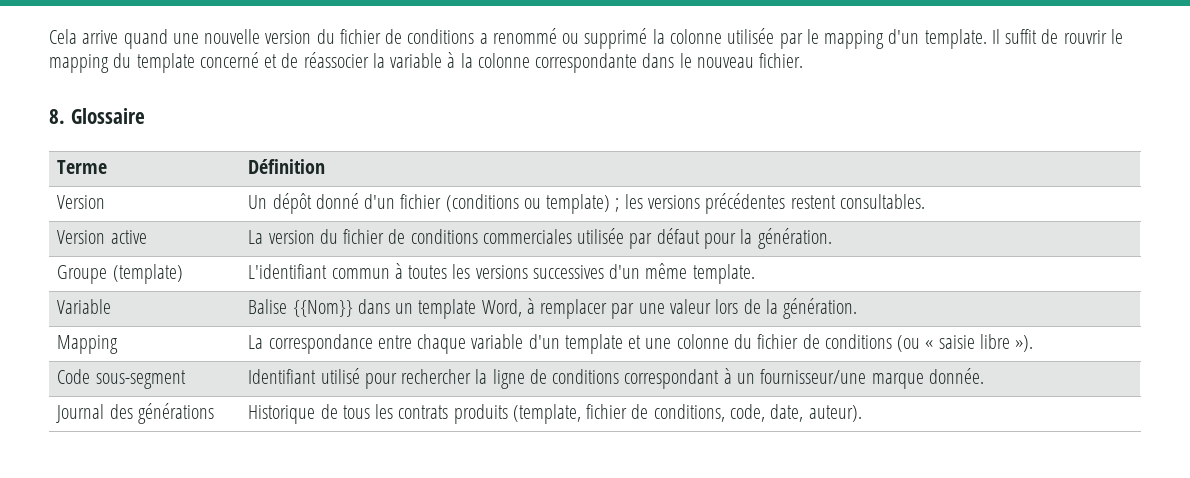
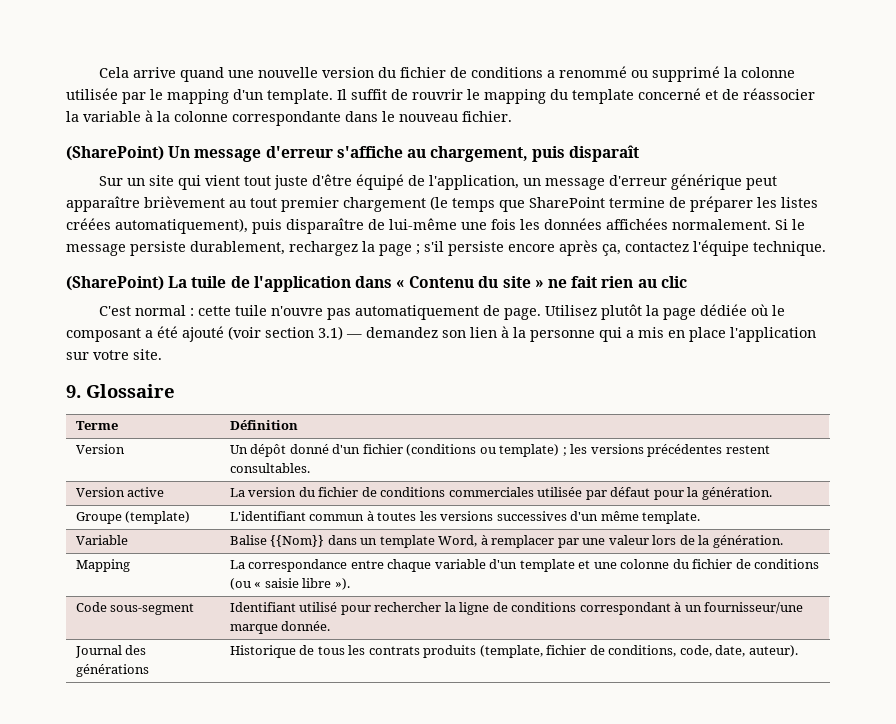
- 8. Glossaire
+ (SharePoint) Un message d'erreur s'affiche au chargement, puis disparaît
+ Sur un site qui vient tout juste d'être équipé de l'application, un message d'erreur générique peut apparaître brièvement au tout premier chargement (le temps que SharePoint termine de préparer les listes créées automatiquement), puis disparaître de lui-même une fois les données affichées normalement. Si le message persiste durablement, rechargez la page ; s'il persiste encore après ça, contactez l'équipe technique.
+ (SharePoint) La tuile de l'application dans « Contenu du site » ne fait rien au clic
+ C'est normal : cette tuile n'ouvre pas automatiquement de page. Utilisez plutôt la page dédiée où le composant a été ajouté (voir section 3.1) — demandez son lien à la personne qui a mis en place l'application sur votre site.
+ 9. Glossaire

